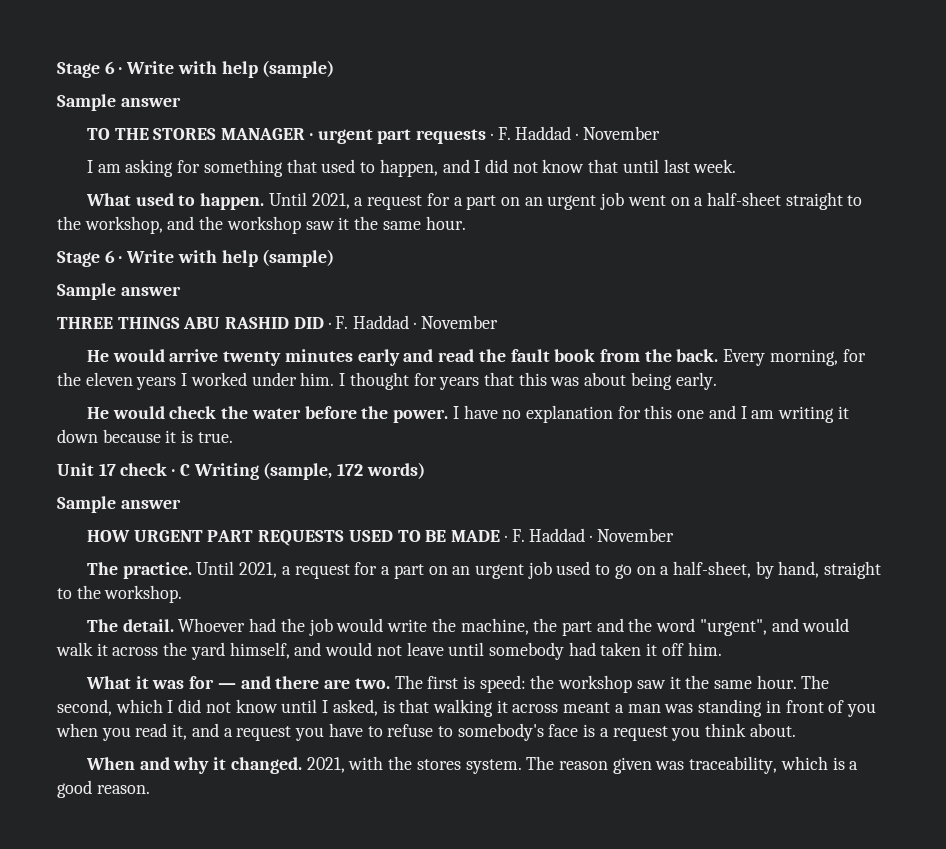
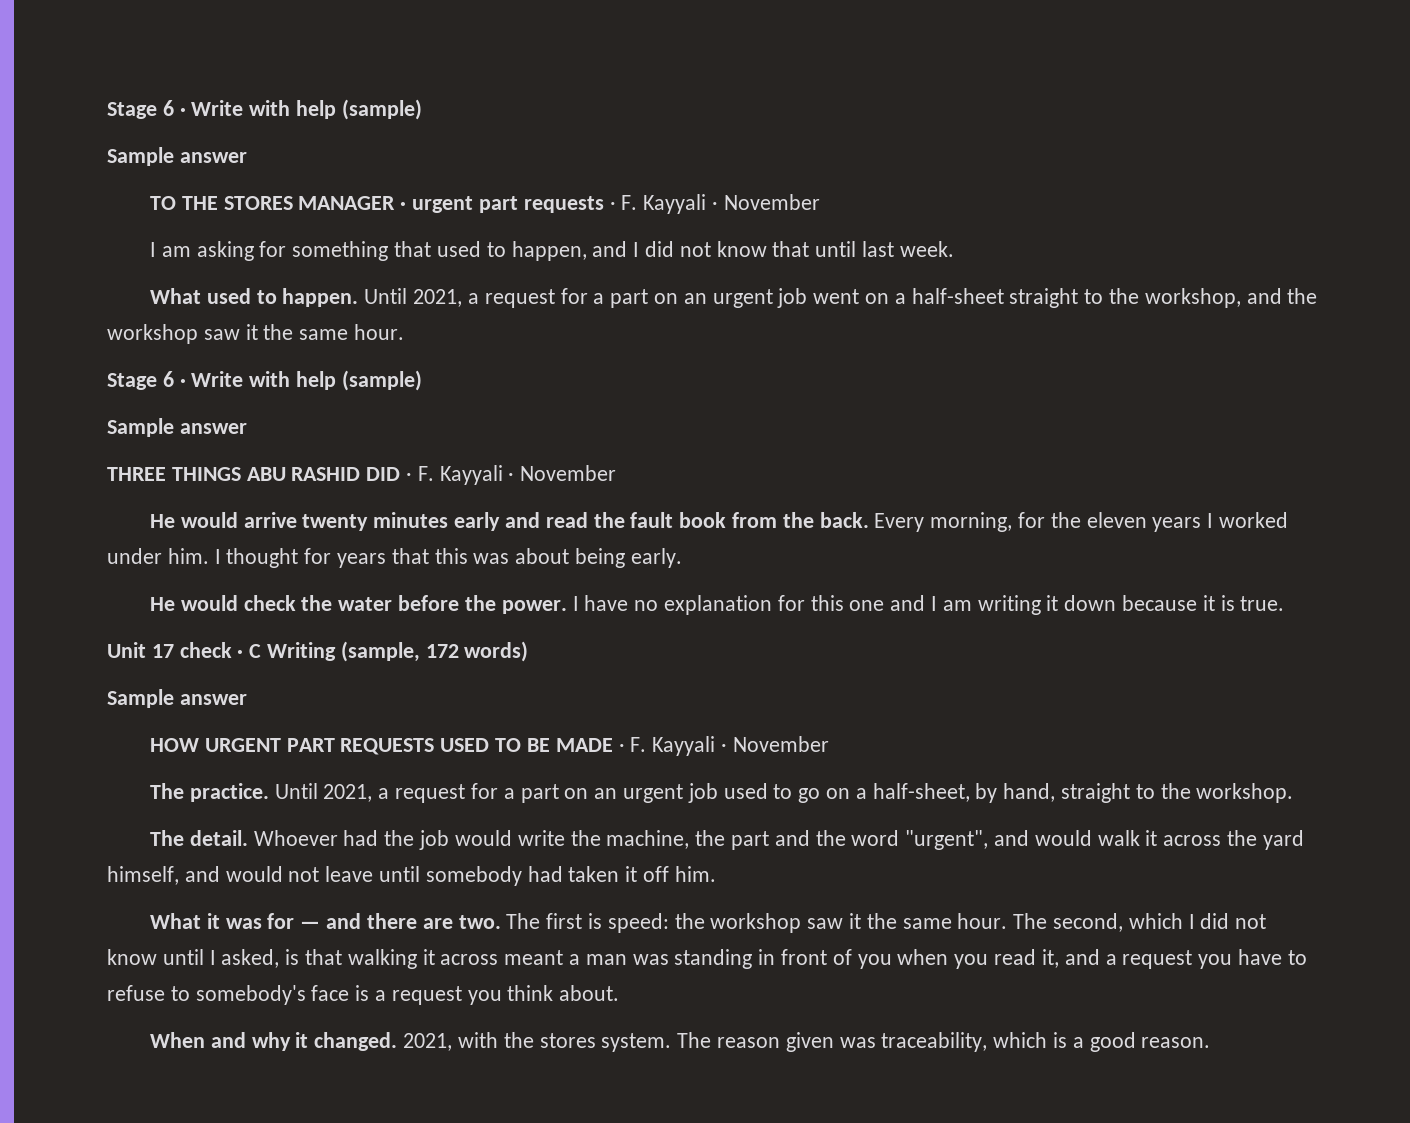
- TO THE STORES MANAGER · urgent part requests · F. Haddad · November
+ TO THE STORES MANAGER · urgent part requests · F. Kayyali · November
- THREE THINGS ABU RASHID DID · F. Haddad · November
+ THREE THINGS ABU RASHID DID · F. Kayyali · November
- HOW URGENT PART REQUESTS USED TO BE MADE · F. Haddad · November
+ HOW URGENT PART REQUESTS USED TO BE MADE · F. Kayyali · November

